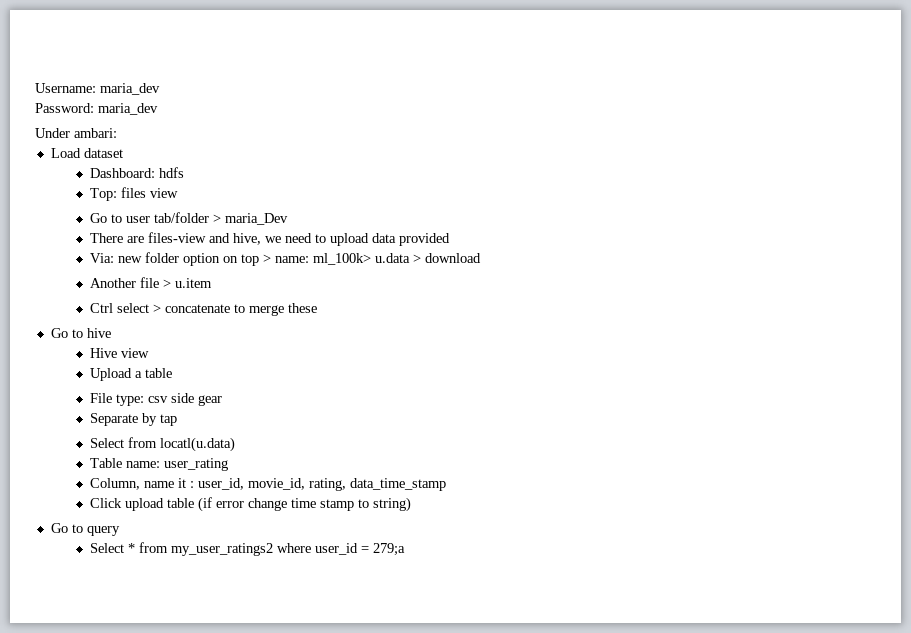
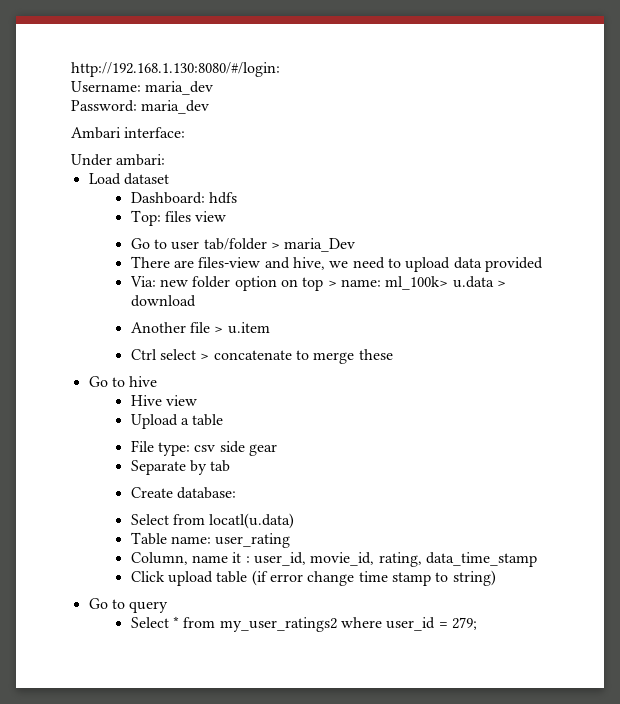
+ http://192.168.1.130:8080/#/login:
+ Ambari interface:
- Separate by tap
+ Separate by tab
+ Create database:
- Select * from my_user_ratings2 where user_id = 279;a
+ Select * from my_user_ratings2 where user_id = 279;

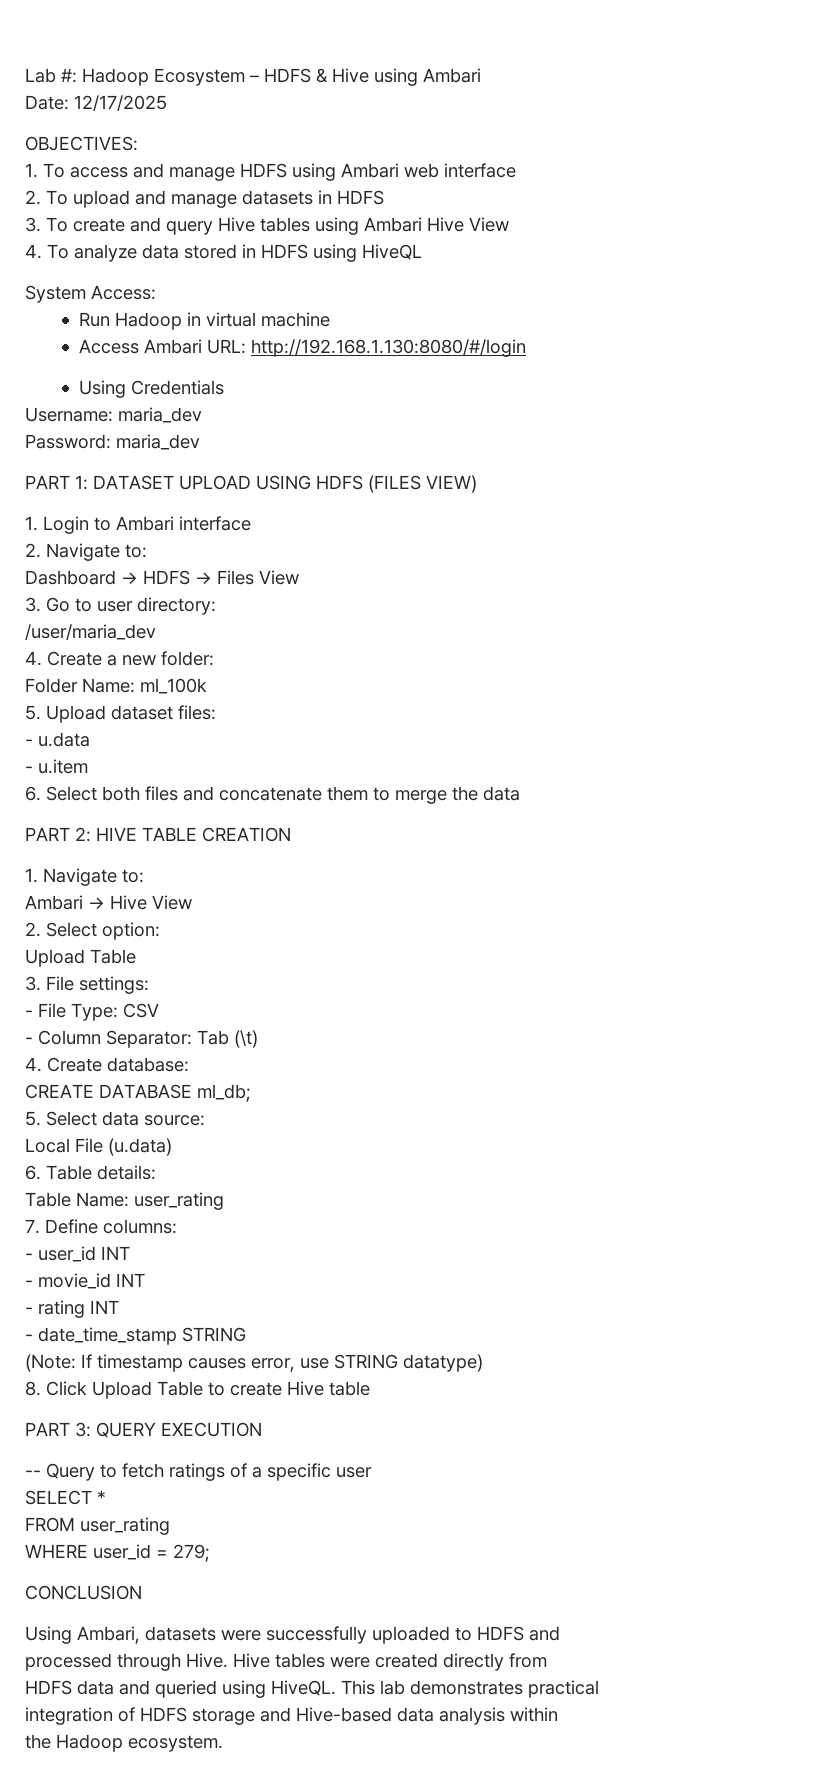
- http://192.168.1.130:8080/#/login:
+ Lab #: Hadoop Ecosystem – HDFS & Hive using Ambari
+ Date: 12/17/2025
+ OBJECTIVES:
+ 1. To access and manage HDFS using Ambari web interface
+ 2. To upload and manage datasets in HDFS
+ 3. To create and query Hive tables using Ambari Hive View
+ 4. To analyze data stored in HDFS using HiveQL
+ System Access:
+ Run Hadoop in virtual machine
+ Access Ambari URL: http://192.168.1.130:8080/#/login
+ Using Credentials
  Username: maria_dev
  Password: maria_dev
- Ambari interface:
- Under ambari:
- Load dataset
- Dashboard: hdfs
- Top: files view
- Go to user tab/folder > maria_Dev
- There are files-view and hive, we need to upload data provided
- Via: new folder option on top > name: ml_100k> u.data > download
- Another file > u.item
- Ctrl select > concatenate to merge these
- Go to hive
- Hive view
- Upload a table
- File type: csv side gear
- Separate by tab
- Create database:
- Select from locatl(u.data)
- Table name: user_rating
- Column, name it : user_id, movie_id, rating, data_time_stamp
- Click upload table (if error change time stamp to string)
- Go to query
- Select * from my_user_ratings2 where user_id = 279;
+ PART 1: DATASET UPLOAD USING HDFS (FILES VIEW)
+ 1. Login to Ambari interface
+ 2. Navigate to:
+ Dashboard → HDFS → Files View
+ 3. Go to user directory:
+ /user/maria_dev
+ 4. Create a new folder:
+ Folder Name: ml_100k
+ 5. Upload dataset files:
+ - u.data
+ - u.item
+ 6. Select both files and concatenate them to merge the data
+ PART 2: HIVE TABLE CREATION
+ 1. Navigate to:
+ Ambari → Hive View
+ 2. Select option:
+ Upload Table
+ 3. File settings:
+ - File Type: CSV
+ - Column Separator: Tab (\t)
+ 4. Create database:
+ CREATE DATABASE ml_db;
+ 5. Select data source:
+ Local File (u.data)
+ 6. Table details:
+ Table Name: user_rating
+ 7. Define columns:
+ - user_id INT
+ - movie_id INT
+ - rating INT
+ - date_time_stamp STRING
+ (Note: If timestamp causes error, use STRING datatype)
+ 8. Click Upload Table to create Hive table
+ PART 3: QUERY EXECUTION
+ -- Query to fetch ratings of a specific user
+ SELECT *
+ FROM user_rating
+ WHERE user_id = 279;
+ CONCLUSION
+ Using Ambari, datasets were successfully uploaded to HDFS and
+ processed through Hive. Hive tables were created directly from
+ HDFS data and queried using HiveQL. This lab demonstrates practical
+ integration of HDFS storage and Hive-based data analysis within
+ the Hadoop ecosystem.

